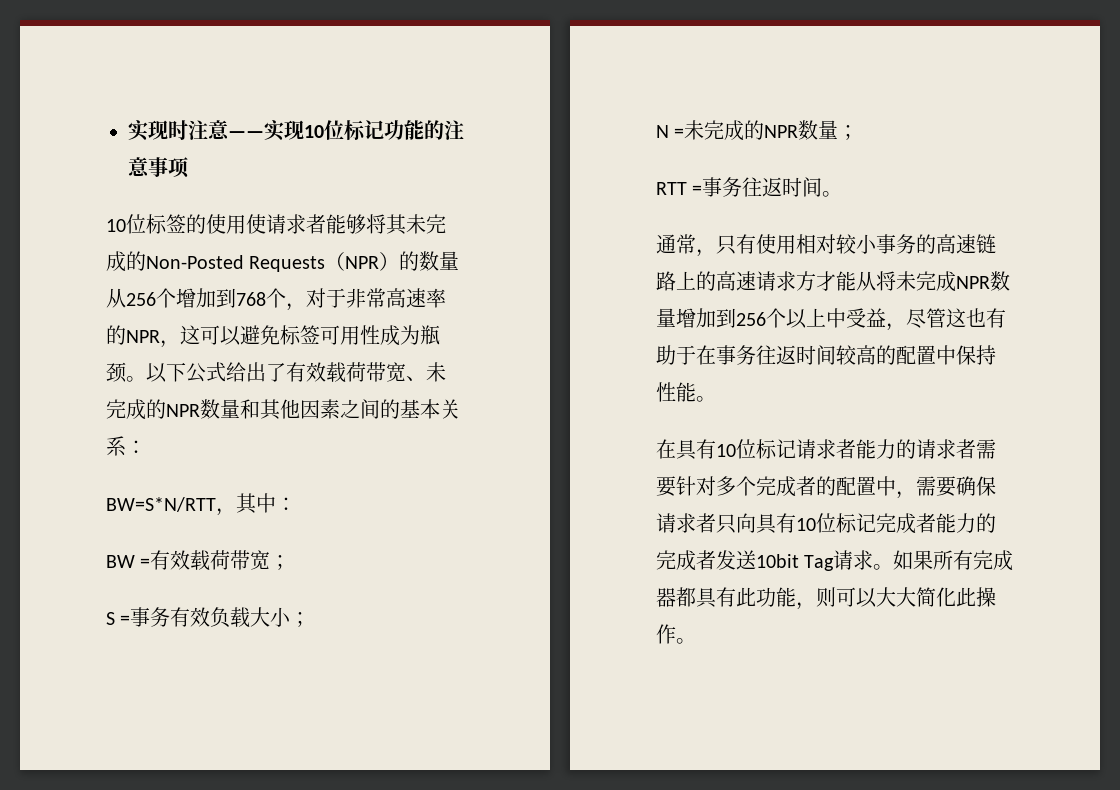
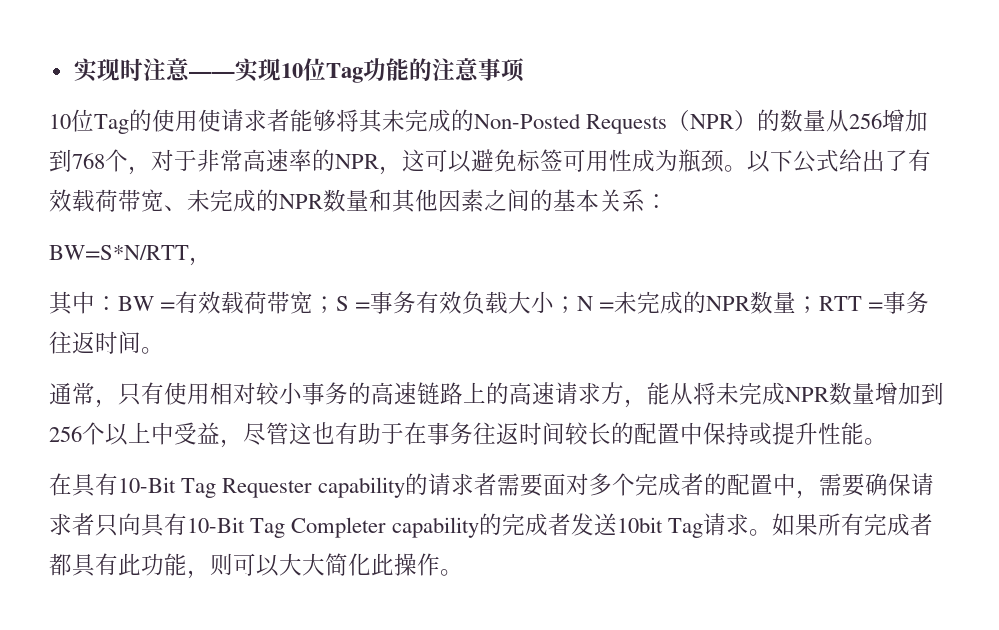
- 实现时注意——实现10位标记功能的注意事项
+ 实现时注意——实现10位Tag功能的注意事项
- 10位标签的使用使请求者能够将其未完成的Non-Posted Requests（NPR）的数量从256个增加到768个，对于非常高速率的NPR，这可以避免标签可用性成为瓶颈。
+ 10位Tag的使用使请求者能够将其未完成的Non-Posted Requests（NPR）的数量从256增加到768个，对于非常高速率的NPR，这可以避免标签可用性成为瓶颈。
- BW=S*N/RTT，其中：
- BW =有效载荷带宽；
- S =事务有效负载大小；
- N =未完成的NPR数量；
- RTT =事务往返时间。
+ BW=S*N/RTT，
+ 其中：BW =有效载荷带宽；S =事务有效负载大小；N =未完成的NPR数量；RTT =事务往返时间。
- 通常，只有使用相对较小事务的高速链路上的高速请求方才能从将未完成NPR数量增加到256个以上中受益，尽管这也有助于在事务往返时间较高的配置中保持性能。
+ 通常，只有使用相对较小事务的高速链路上的高速请求方，能从将未完成NPR数量增加到256个以上中受益，尽管这也有助于在事务往返时间较长的配置中保持或提升性能。
- 在具有10位标记请求者能力的请求者需要针对多个完成者的配置中，需要确保请求者只向具有10位标记完成者能力的完成者发送10bit Tag请求。
+ 在具有10-Bit Tag Requester capability的请求者需要面对多个完成者的配置中，需要确保请求者只向具有10-Bit Tag Completer capability的完成者发送10bit Tag请求。
- 如果所有完成器都具有此功能，则可以大大简化此操作。
+ 如果所有完成者都具有此功能，则可以大大简化此操作。

